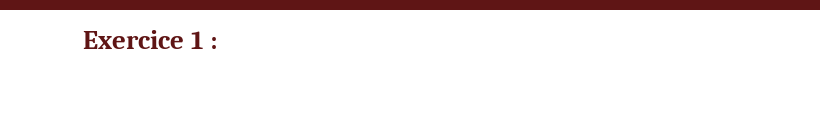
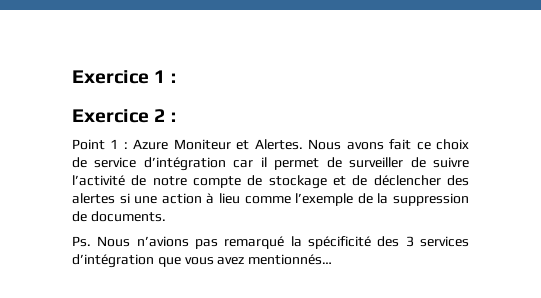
+ Exercice 2 :
+ Point 1 : Azure Moniteur et Alertes. Nous avons fait ce choix de service d’intégration car il permet de surveiller de suivre l’activité de notre compte de stockage et de déclencher des alertes si une action à lieu comme l’exemple de la suppression de documents.
+ Ps. Nous n’avions pas remarqué la spécificité des 3 services d’intégration que vous avez mentionnés…

